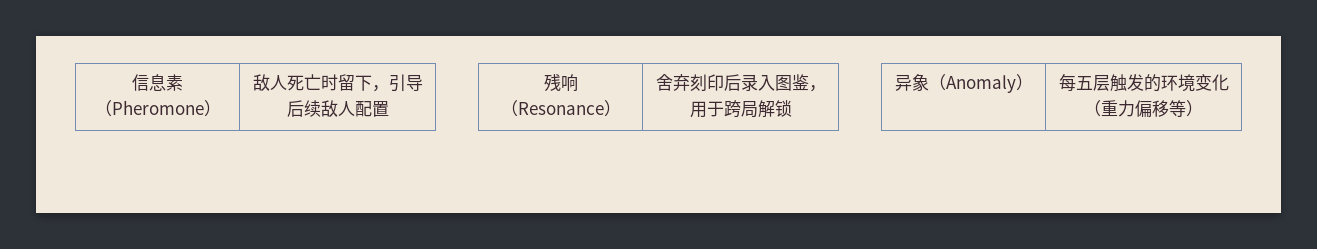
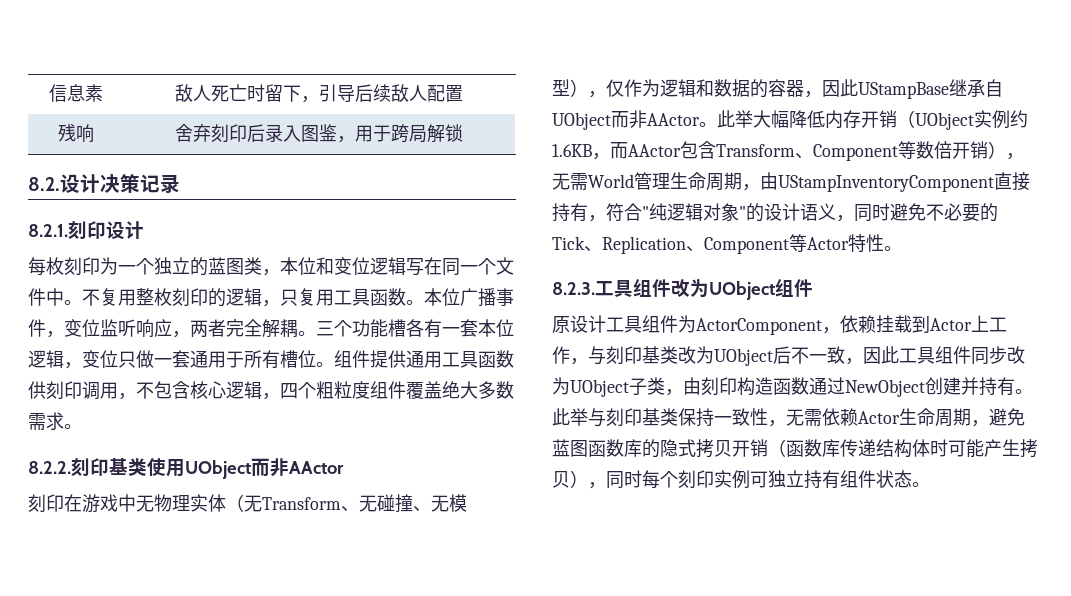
- 信息素（Pheromone） | 敌人死亡时留下，引导后续敌人配置
+ 信息素 | 敌人死亡时留下，引导后续敌人配置
- 残响（Resonance） | 舍弃刻印后录入图鉴，用于跨局解锁
+ 残响 | 舍弃刻印后录入图鉴，用于跨局解锁
- 异象（Anomaly） | 每五层触发的环境变化（重力偏移等）
+ 8.2.设计决策记录
+ 8.2.1.刻印设计
+ 每枚刻印为一个独立的蓝图类，本位和变位逻辑写在同一个文件中。不复用整枚刻印的逻辑，只复用工具函数。本位广播事件，变位监听响应，两者完全解耦。三个功能槽各有一套本位逻辑，变位只做一套通用于所有槽位。组件提供通用工具函数供刻印调用，不包含核心逻辑，四个粗粒度组件覆盖绝大多数需求。
+ 8.2.2.刻印基类使用UObject而非AActor
+ 刻印在游戏中无物理实体（无Transform、无碰撞、无模型），仅作为逻辑和数据的容器，因此UStampBase继承自UObject而非AActor。此举大幅降低内存开销（UObject实例约1.6KB，而AActor包含Transform、Component等数倍开销），无需World管理生命周期，由UStampInventoryComponent直接持有，符合"纯逻辑对象"的设计语义，同时避免不必要的Tick、Replication、Component等Actor特性。
+ 8.2.3.工具组件改为UObject组件
+ 原设计工具组件为ActorComponent，依赖挂载到Actor上工作，与刻印基类改为UObject后不一致，因此工具组件同步改为UObject子类，由刻印构造函数通过NewObject创建并持有。此举与刻印基类保持一致性，无需依赖Actor生命周期，避免蓝图函数库的隐式拷贝开销（函数库传递结构体时可能产生拷贝），同时每个刻印实例可独立持有组件状态。

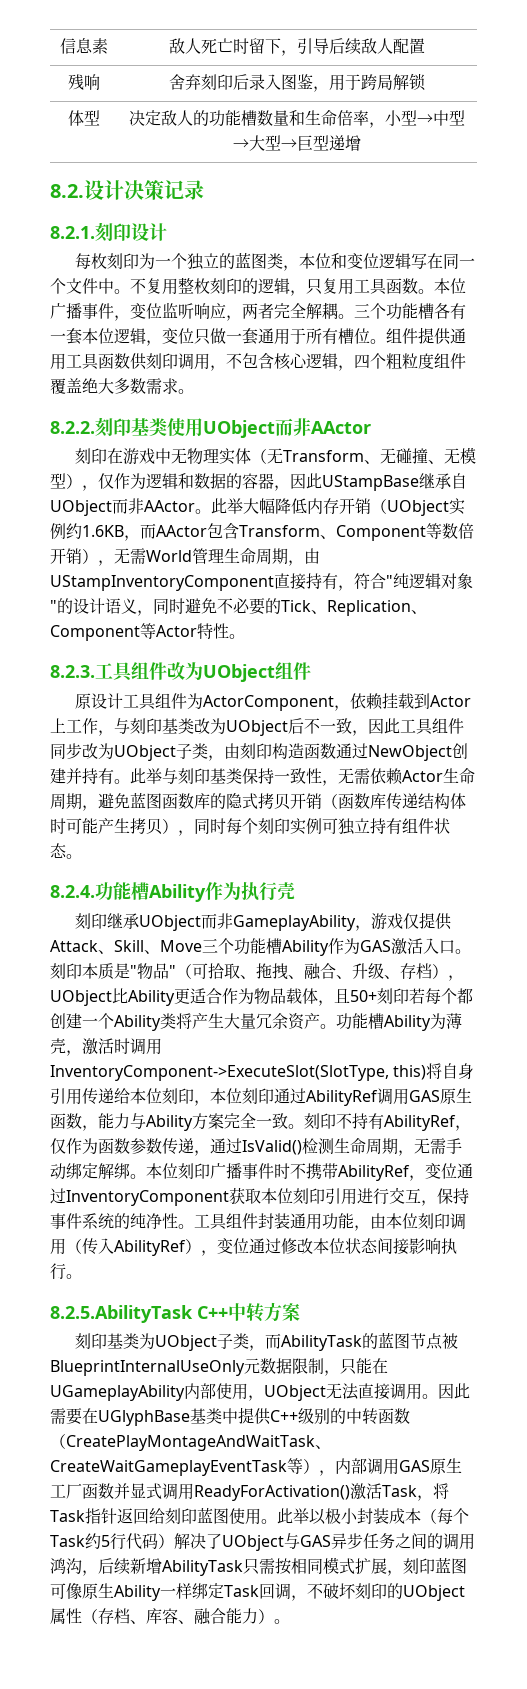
+ 体型 | 决定敌人的功能槽数量和生命倍率，小型→中型→大型→巨型递增
+ 8.2.4.功能槽Ability作为执行壳
+ 刻印继承UObject而非GameplayAbility，游戏仅提供Attack、Skill、Move三个功能槽Ability作为GAS激活入口。刻印本质是"物品"（可拾取、拖拽、融合、升级、存档），UObject比Ability更适合作为物品载体，且50+刻印若每个都创建一个Ability类将产生大量冗余资产。功能槽Ability为薄壳，激活时调用InventoryComponent->ExecuteSlot(SlotType, this)将自身引用传递给本位刻印，本位刻印通过AbilityRef调用GAS原生函数，能力与Ability方案完全一致。刻印不持有AbilityRef，仅作为函数参数传递，通过IsValid()检测生命周期，无需手动绑定解绑。本位刻印广播事件时不携带AbilityRef，变位通过InventoryComponent获取本位刻印引用进行交互，保持事件系统的纯净性。工具组件封装通用功能，由本位刻印调用（传入AbilityRef），变位通过修改本位状态间接影响执行。
+ 8.2.5.AbilityTask C++中转方案
+ 刻印基类为UObject子类，而AbilityTask的蓝图节点被BlueprintInternalUseOnly元数据限制，只能在UGameplayAbility内部使用，UObject无法直接调用。因此需要在UGlyphBase基类中提供C++级别的中转函数（CreatePlayMontageAndWaitTask、CreateWaitGameplayEventTask等），内部调用GAS原生工厂函数并显式调用ReadyForActivation()激活Task，将Task指针返回给刻印蓝图使用。此举以极小封装成本（每个Task约5行代码）解决了UObject与GAS异步任务之间的调用鸿沟，后续新增AbilityTask只需按相同模式扩展，刻印蓝图可像原生Ability一样绑定Task回调，不破坏刻印的UObject属性（存档、库容、融合能力）。

